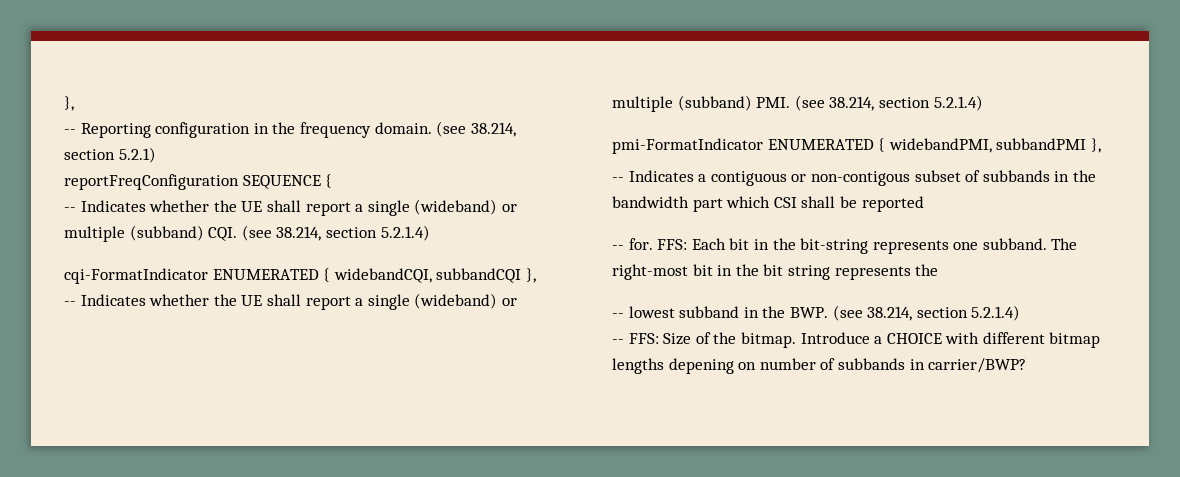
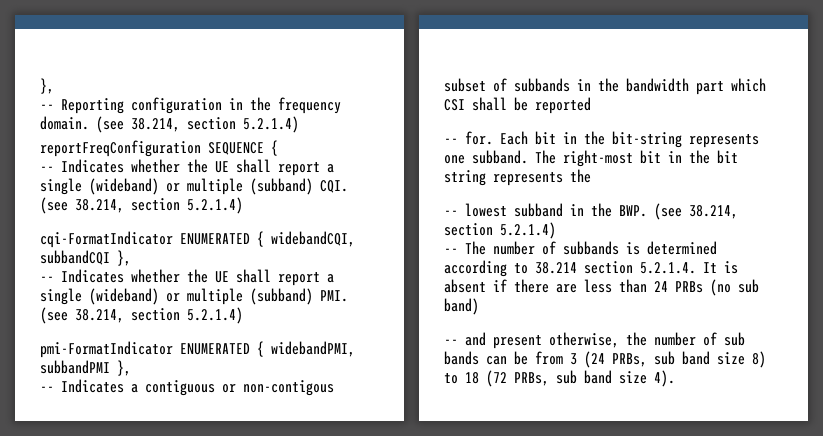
- -- Reporting configuration in the frequency domain. (see 38.214, section 5.2.1)
+ -- Reporting configuration in the frequency domain. (see 38.214, section 5.2.1.4)
- FFS: Each bit in the bit-string represents one subband.
+ Each bit in the bit-string represents one subband.
- -- FFS: Size of the bitmap. Introduce a CHOICE with different bitmap lengths depening on number of subbands in carrier/BWP?
+ -- The number of subbands is determined according to 38.214 section 5.2.1.4. It is absent if there are less than 24 PRBs (no sub band)
+ -- and present otherwise, the number of sub bands can be from 3 (24 PRBs, sub band size 8) to 18 (72 PRBs, sub band size 4).

